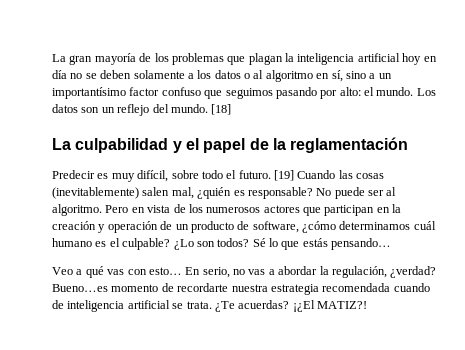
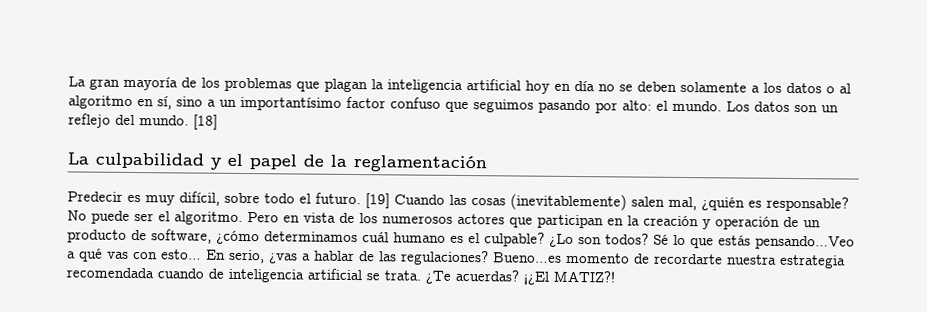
- No puede ser al algoritmo.
+ No puede ser el algoritmo.
- Sé lo que estás pensando…
- Veo a qué vas con esto…
+ Sé lo que estás pensando…Veo a qué vas con esto…
- En serio, no vas a abordar la regulación, ¿verdad?
+ En serio, ¿vas a hablar de las regulaciones?

